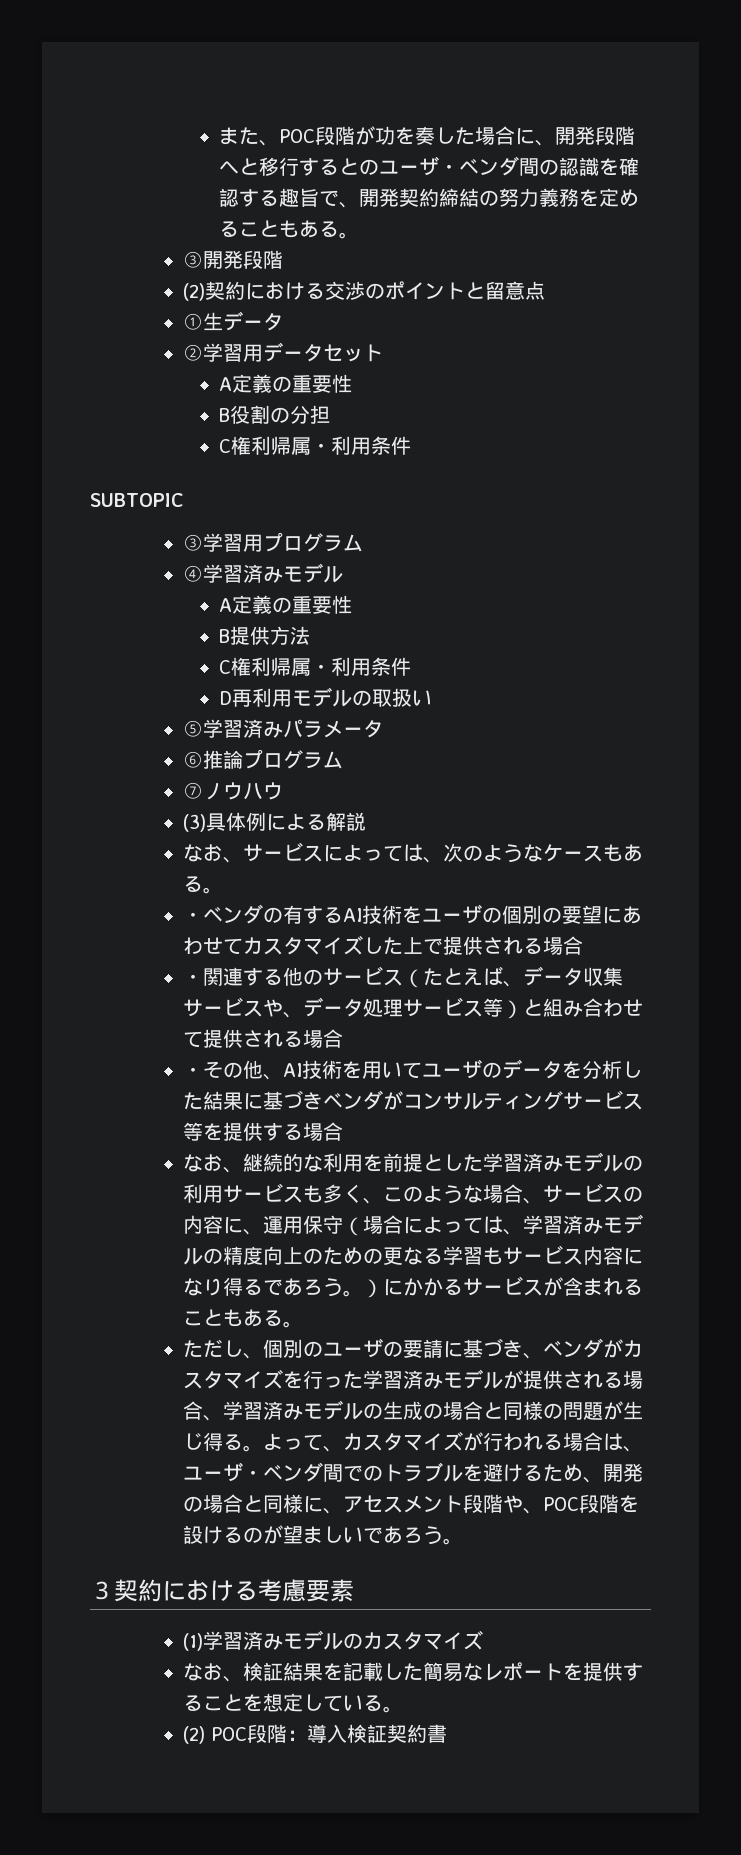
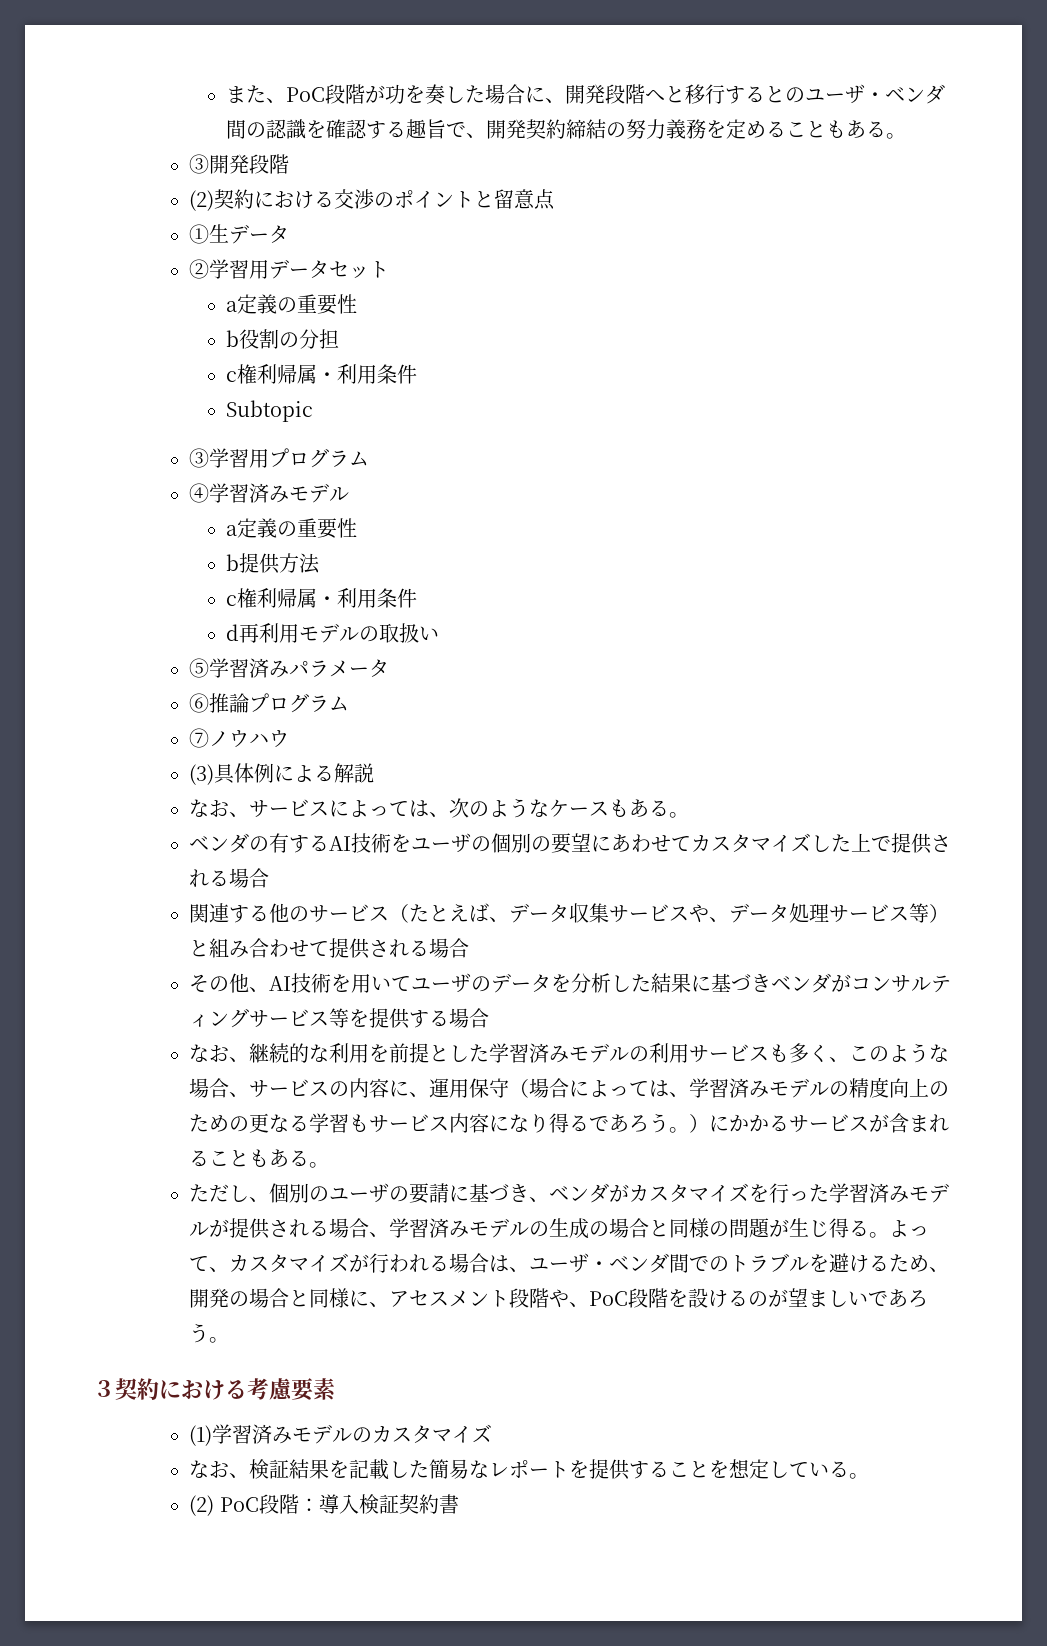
- また、POC段階が功を奏した場合に、開発段階へと移行するとのユーザ・ベンダ間の認識を確認する趣旨で、開発契約締結の努力義務を定めることもある。
+ また、PoC段階が功を奏した場合に、開発段階へと移行するとのユーザ・ベンダ間の認識を確認する趣旨で、開発契約締結の努力義務を定めることもある。
  ②学習用データセット
- A定義の重要性
- B役割の分担
- C権利帰属・利用条件
- SUBTOPIC
+ a定義の重要性
+ b役割の分担
+ c権利帰属・利用条件
+ Subtopic
  ④学習済みモデル
- A定義の重要性
- B提供方法
- C権利帰属・利用条件
- D再利用モデルの取扱い
+ a定義の重要性
+ b提供方法
+ c権利帰属・利用条件
+ d再利用モデルの取扱い
- ・ベンダの有するAI技術をユーザの個別の要望にあわせてカスタマイズした上で提供される場合
+ ベンダの有するAI技術をユーザの個別の要望にあわせてカスタマイズした上で提供される場合
- ・関連する他のサービス（たとえば、データ収集サービスや、データ処理サービス等）と組み合わせて提供される場合
+ 関連する他のサービス（たとえば、データ収集サービスや、データ処理サービス等）と組み合わせて提供される場合
- ・その他、AI技術を用いてユーザのデータを分析した結果に基づきベンダがコンサルティングサービス等を提供する場合
+ その他、AI技術を用いてユーザのデータを分析した結果に基づきベンダがコンサルティングサービス等を提供する場合
- よって、カスタマイズが行われる場合は、ユーザ・ベンダ間でのトラブルを避けるため、開発の場合と同様に、アセスメント段階や、POC段階を設けるのが望ましいであろう。
+ よって、カスタマイズが行われる場合は、ユーザ・ベンダ間でのトラブルを避けるため、開発の場合と同様に、アセスメント段階や、PoC段階を設けるのが望ましいであろう。
- (2) POC段階：導入検証契約書
+ (2) PoC段階：導入検証契約書

